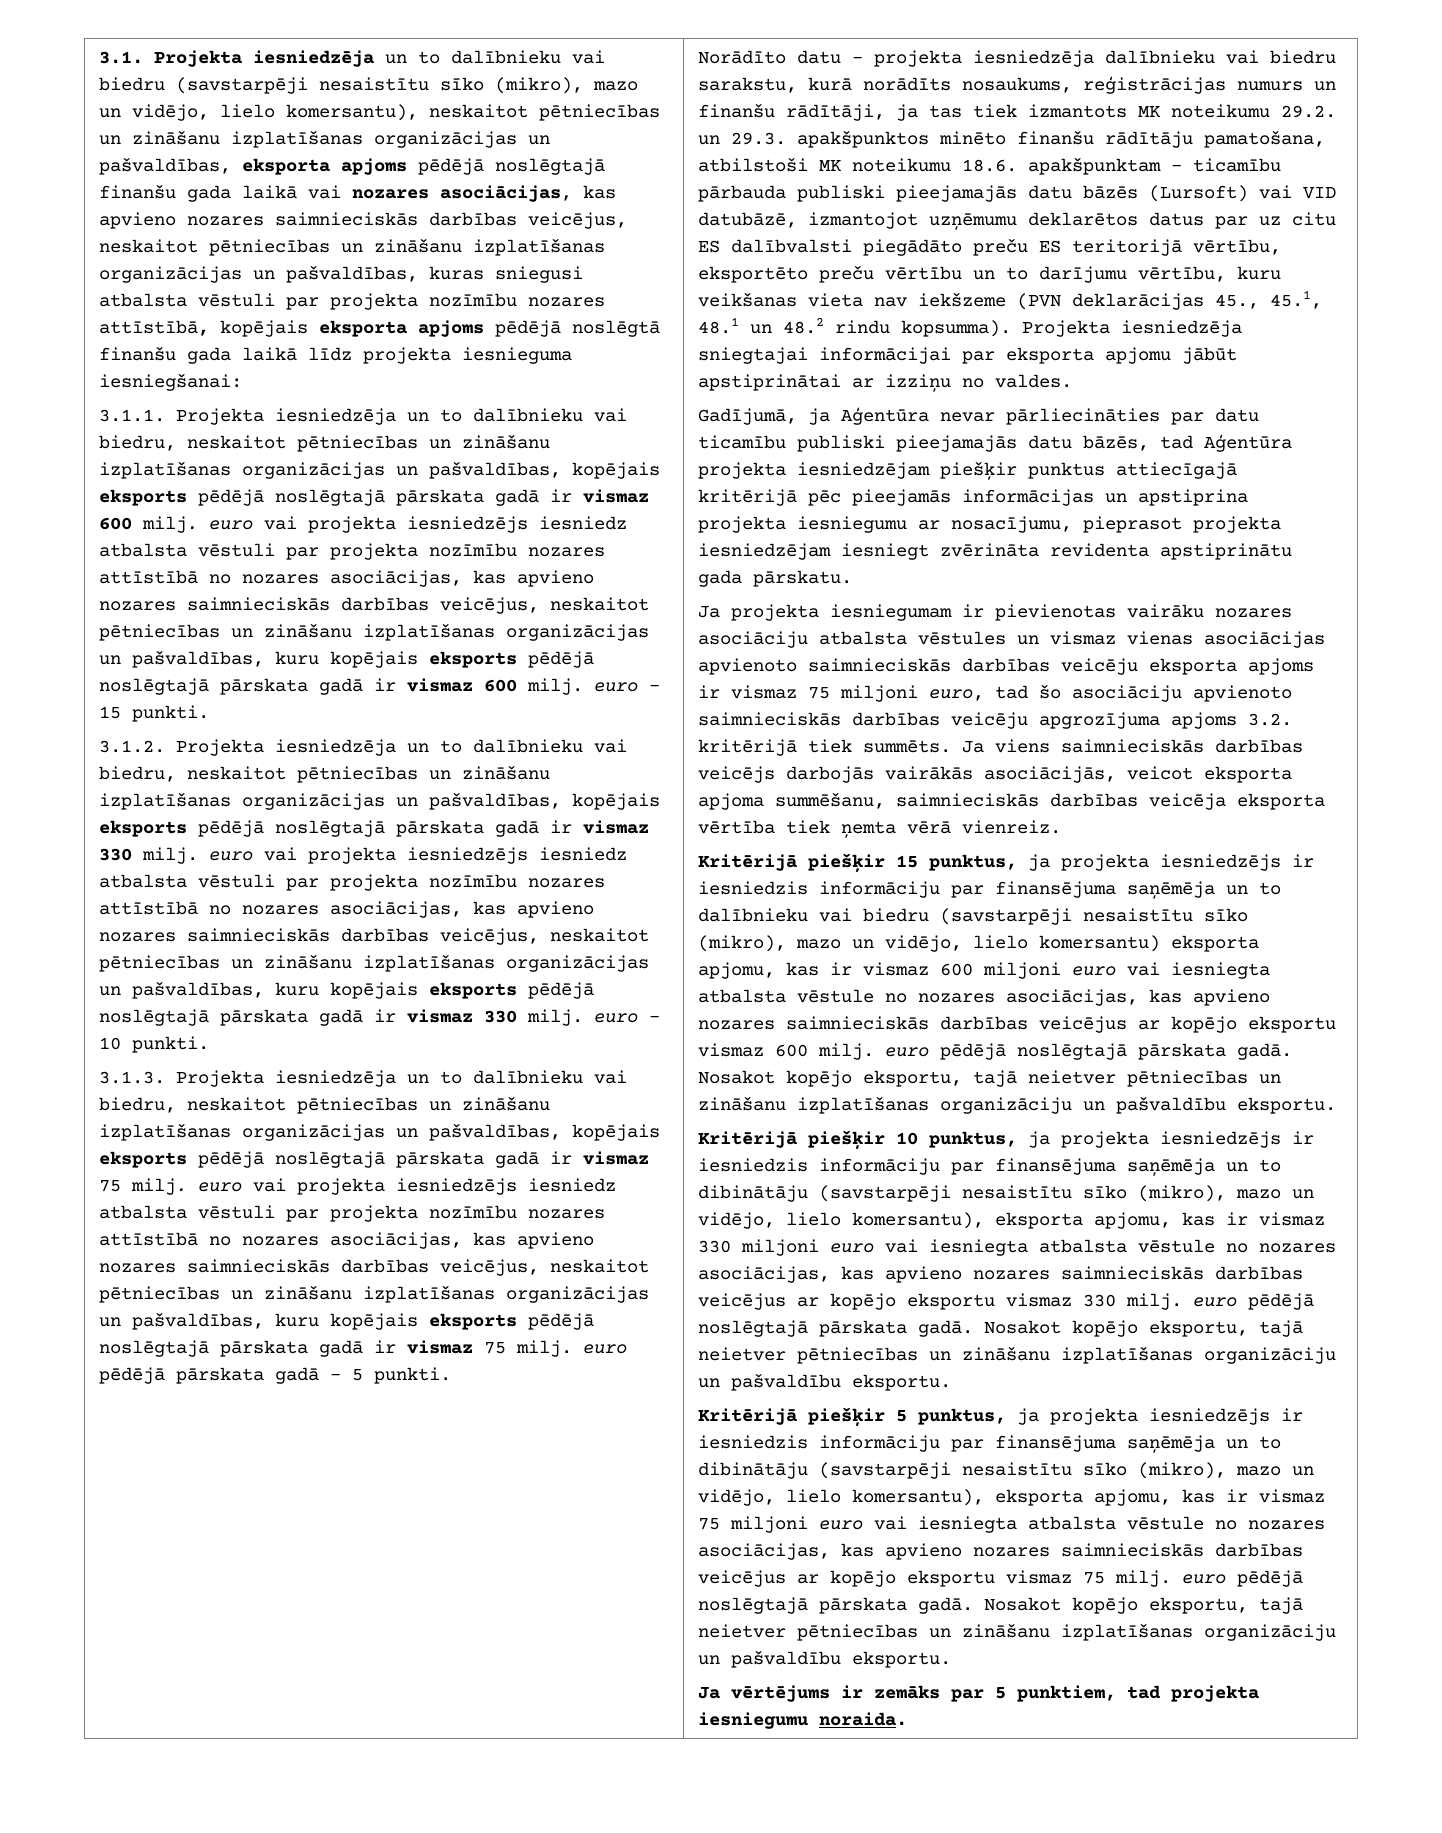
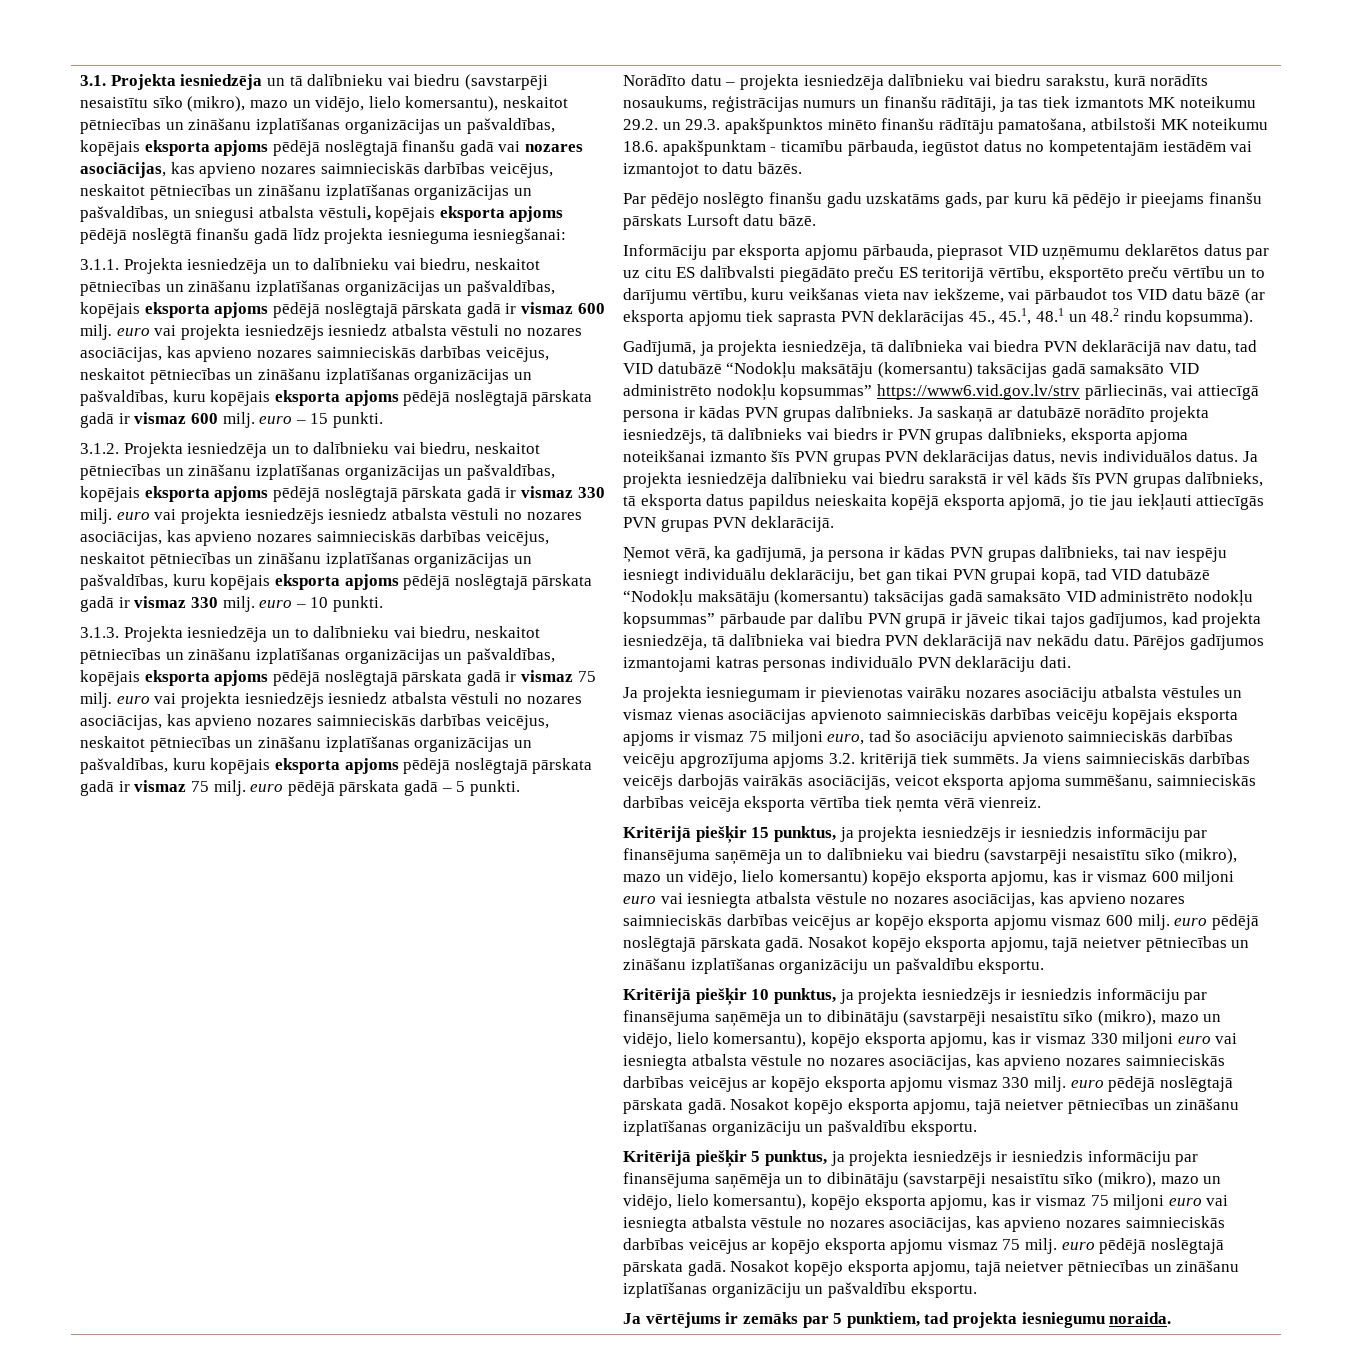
- 3.1. Projekta iesniedzēja un to dalībnieku vai biedru (savstarpēji nesaistītu sīko (mikro), mazo un vidējo, lielo komersantu), neskaitot pētniecības un zināšanu izplatīšanas organizācijas un pašvaldības, eksporta apjoms pēdējā noslēgtajā finanšu gada laikā vai nozares asociācijas, kas apvieno nozares saimnieciskās darbības veicējus, neskaitot pētniecības un zināšanu izplatīšanas organizācijas un pašvaldības, kuras sniegusi atbalsta vēstuli par projekta nozīmību nozares attīstībā, kopējais eksporta apjoms pēdējā noslēgtā finanšu gada laikā līdz projekta iesnieguma iesniegšanai:
+ 3.1. Projekta iesniedzēja un tā dalībnieku vai biedru (savstarpēji nesaistītu sīko (mikro), mazo un vidējo, lielo komersantu), neskaitot pētniecības un zināšanu izplatīšanas organizācijas un pašvaldības, kopējais eksporta apjoms pēdējā noslēgtajā finanšu gadā vai nozares asociācijas, kas apvieno nozares saimnieciskās darbības veicējus, neskaitot pētniecības un zināšanu izplatīšanas organizācijas un pašvaldības, un sniegusi atbalsta vēstuli, kopējais eksporta apjoms pēdējā noslēgtā finanšu gadā līdz projekta iesnieguma iesniegšanai:
- 3.1.1. Projekta iesniedzēja un to dalībnieku vai biedru, neskaitot pētniecības un zināšanu izplatīšanas organizācijas un pašvaldības, kopējais eksports pēdējā noslēgtajā pārskata gadā ir vismaz 600 milj. euro vai projekta iesniedzējs iesniedz atbalsta vēstuli par projekta nozīmību nozares attīstībā no nozares asociācijas, kas apvieno nozares saimnieciskās darbības veicējus, neskaitot pētniecības un zināšanu izplatīšanas organizācijas un pašvaldības, kuru kopējais eksports pēdējā noslēgtajā pārskata gadā ir vismaz 600 milj. euro – 15 punkti.
+ 3.1.1. Projekta iesniedzēja un to dalībnieku vai biedru, neskaitot pētniecības un zināšanu izplatīšanas organizācijas un pašvaldības, kopējais eksporta apjoms pēdējā noslēgtajā pārskata gadā ir vismaz 600 milj. euro vai projekta iesniedzējs iesniedz atbalsta vēstuli no nozares asociācijas, kas apvieno nozares saimnieciskās darbības veicējus, neskaitot pētniecības un zināšanu izplatīšanas organizācijas un pašvaldības, kuru kopējais eksporta apjoms pēdējā noslēgtajā pārskata gadā ir vismaz 600 milj. euro – 15 punkti.
- 3.1.2. Projekta iesniedzēja un to dalībnieku vai biedru, neskaitot pētniecības un zināšanu izplatīšanas organizācijas un pašvaldības, kopējais eksports pēdējā noslēgtajā pārskata gadā ir vismaz 330 milj. euro vai projekta iesniedzējs iesniedz atbalsta vēstuli par projekta nozīmību nozares attīstībā no nozares asociācijas, kas apvieno nozares saimnieciskās darbības veicējus, neskaitot pētniecības un zināšanu izplatīšanas organizācijas un pašvaldības, kuru kopējais eksports pēdējā noslēgtajā pārskata gadā ir vismaz 330 milj. euro – 10 punkti.
+ 3.1.2. Projekta iesniedzēja un to dalībnieku vai biedru, neskaitot pētniecības un zināšanu izplatīšanas organizācijas un pašvaldības, kopējais eksporta apjoms pēdējā noslēgtajā pārskata gadā ir vismaz 330 milj. euro vai projekta iesniedzējs iesniedz atbalsta vēstuli no nozares asociācijas, kas apvieno nozares saimnieciskās darbības veicējus, neskaitot pētniecības un zināšanu izplatīšanas organizācijas un pašvaldības, kuru kopējais eksporta apjoms pēdējā noslēgtajā pārskata gadā ir vismaz 330 milj. euro – 10 punkti.
- 3.1.3. Projekta iesniedzēja un to dalībnieku vai biedru, neskaitot pētniecības un zināšanu izplatīšanas organizācijas un pašvaldības, kopējais eksports pēdējā noslēgtajā pārskata gadā ir vismaz 75 milj. euro vai projekta iesniedzējs iesniedz atbalsta vēstuli par projekta nozīmību nozares attīstībā no nozares asociācijas, kas apvieno nozares saimnieciskās darbības veicējus, neskaitot pētniecības un zināšanu izplatīšanas organizācijas un pašvaldības, kuru kopējais eksports pēdējā noslēgtajā pārskata gadā ir vismaz 75 milj. euro pēdējā pārskata gadā – 5 punkti.
+ 3.1.3. Projekta iesniedzēja un to dalībnieku vai biedru, neskaitot pētniecības un zināšanu izplatīšanas organizācijas un pašvaldības, kopējais eksporta apjoms pēdējā noslēgtajā pārskata gadā ir vismaz 75 milj. euro vai projekta iesniedzējs iesniedz atbalsta vēstuli no nozares asociācijas, kas apvieno nozares saimnieciskās darbības veicējus, neskaitot pētniecības un zināšanu izplatīšanas organizācijas un pašvaldības, kuru kopējais eksporta apjoms pēdējā noslēgtajā pārskata gadā ir vismaz 75 milj. euro pēdējā pārskata gadā – 5 punkti.
- Norādīto datu – projekta iesniedzēja dalībnieku vai biedru sarakstu, kurā norādīts nosaukums, reģistrācijas numurs un finanšu rādītāji, ja tas tiek izmantots MK noteikumu 29.2. un 29.3. apakšpunktos minēto finanšu rādītāju pamatošana, atbilstoši MK noteikumu 18.6. apakšpunktam - ticamību pārbauda publiski pieejamajās datu bāzēs (Lursoft) vai VID datubāzē, izmantojot uzņēmumu deklarētos datus par uz citu ES dalībvalsti piegādāto preču ES teritorijā vērtību, eksportēto preču vērtību un to darījumu vērtību, kuru veikšanas vieta nav iekšzeme (PVN deklarācijas 45., 45.1, 48.1 un 48.2 rindu kopsumma). Projekta iesniedzēja sniegtajai informācijai par eksporta apjomu jābūt apstiprinātai ar izziņu no valdes.
- Gadījumā, ja Aģentūra nevar pārliecināties par datu ticamību publiski pieejamajās datu bāzēs, tad Aģentūra projekta iesniedzējam piešķir punktus attiecīgajā kritērijā pēc pieejamās informācijas un apstiprina projekta iesniegumu ar nosacījumu, pieprasot projekta iesniedzējam iesniegt zvērināta revidenta apstiprinātu gada pārskatu.
+ Norādīto datu – projekta iesniedzēja dalībnieku vai biedru sarakstu, kurā norādīts nosaukums, reģistrācijas numurs un finanšu rādītāji, ja tas tiek izmantots MK noteikumu 29.2. un 29.3. apakšpunktos minēto finanšu rādītāju pamatošana, atbilstoši MK noteikumu 18.6. apakšpunktam - ticamību pārbauda, iegūstot datus no kompetentajām iestādēm vai izmantojot to datu bāzēs.
+ Par pēdējo noslēgto finanšu gadu uzskatāms gads, par kuru kā pēdējo ir pieejams finanšu pārskats Lursoft datu bāzē.
+ Informāciju par eksporta apjomu pārbauda, pieprasot VID uzņēmumu deklarētos datus par uz citu ES dalībvalsti piegādāto preču ES teritorijā vērtību, eksportēto preču vērtību un to darījumu vērtību, kuru veikšanas vieta nav iekšzeme, vai pārbaudot tos VID datu bāzē (ar eksporta apjomu tiek saprasta PVN deklarācijas 45., 45.1, 48.1 un 48.2 rindu kopsumma).
+ Gadījumā, ja projekta iesniedzēja, tā dalībnieka vai biedra PVN deklarācijā nav datu, tad VID datubāzē “Nodokļu maksātāju (komersantu) taksācijas gadā samaksāto VID administrēto nodokļu kopsummas” https://www6.vid.gov.lv/strv pārliecinās, vai attiecīgā persona ir kādas PVN grupas dalībnieks. Ja saskaņā ar datubāzē norādīto projekta iesniedzējs, tā dalībnieks vai biedrs ir PVN grupas dalībnieks, eksporta apjoma noteikšanai izmanto šīs PVN grupas PVN deklarācijas datus, nevis individuālos datus. Ja projekta iesniedzēja dalībnieku vai biedru sarakstā ir vēl kāds šīs PVN grupas dalībnieks, tā eksporta datus papildus neieskaita kopējā eksporta apjomā, jo tie jau iekļauti attiecīgās PVN grupas PVN deklarācijā.
+ Ņemot vērā, ka gadījumā, ja persona ir kādas PVN grupas dalībnieks, tai nav iespēju iesniegt individuālu deklarāciju, bet gan tikai PVN grupai kopā, tad VID datubāzē “Nodokļu maksātāju (komersantu) taksācijas gadā samaksāto VID administrēto nodokļu kopsummas” pārbaude par dalību PVN grupā ir jāveic tikai tajos gadījumos, kad projekta iesniedzēja, tā dalībnieka vai biedra PVN deklarācijā nav nekādu datu. Pārējos gadījumos izmantojami katras personas individuālo PVN deklarāciju dati.
- Ja projekta iesniegumam ir pievienotas vairāku nozares asociāciju atbalsta vēstules un vismaz vienas asociācijas apvienoto saimnieciskās darbības veicēju eksporta apjoms ir vismaz 75 miljoni euro, tad šo asociāciju apvienoto saimnieciskās darbības veicēju apgrozījuma apjoms 3.2. kritērijā tiek summēts.
+ Ja projekta iesniegumam ir pievienotas vairāku nozares asociāciju atbalsta vēstules un vismaz vienas asociācijas apvienoto saimnieciskās darbības veicēju kopējais eksporta apjoms ir vismaz 75 miljoni euro, tad šo asociāciju apvienoto saimnieciskās darbības veicēju apgrozījuma apjoms 3.2. kritērijā tiek summēts.
- Kritērijā piešķir 15 punktus, ja projekta iesniedzējs ir iesniedzis informāciju par finansējuma saņēmēja un to dalībnieku vai biedru (savstarpēji nesaistītu sīko (mikro), mazo un vidējo, lielo komersantu) eksporta apjomu, kas ir vismaz 600 miljoni euro vai iesniegta atbalsta vēstule no nozares asociācijas, kas apvieno nozares saimnieciskās darbības veicējus ar kopējo eksportu vismaz 600 milj. euro pēdējā noslēgtajā pārskata gadā. Nosakot kopējo eksportu, tajā neietver pētniecības un zināšanu izplatīšanas organizāciju un pašvaldību eksportu.
+ Kritērijā piešķir 15 punktus, ja projekta iesniedzējs ir iesniedzis informāciju par finansējuma saņēmēja un to dalībnieku vai biedru (savstarpēji nesaistītu sīko (mikro), mazo un vidējo, lielo komersantu) kopējo eksporta apjomu, kas ir vismaz 600 miljoni euro vai iesniegta atbalsta vēstule no nozares asociācijas, kas apvieno nozares saimnieciskās darbības veicējus ar kopējo eksporta apjomu vismaz 600 milj. euro pēdējā noslēgtajā pārskata gadā. Nosakot kopējo eksporta apjomu, tajā neietver pētniecības un zināšanu izplatīšanas organizāciju un pašvaldību eksportu.
- Kritērijā piešķir 10 punktus, ja projekta iesniedzējs ir iesniedzis informāciju par finansējuma saņēmēja un to dibinātāju (savstarpēji nesaistītu sīko (mikro), mazo un vidējo, lielo komersantu), eksporta apjomu, kas ir vismaz 330 miljoni euro vai iesniegta atbalsta vēstule no nozares asociācijas, kas apvieno nozares saimnieciskās darbības veicējus ar kopējo eksportu vismaz 330 milj. euro pēdējā noslēgtajā pārskata gadā. Nosakot kopējo eksportu, tajā neietver pētniecības un zināšanu izplatīšanas organizāciju un pašvaldību eksportu.
+ Kritērijā piešķir 10 punktus, ja projekta iesniedzējs ir iesniedzis informāciju par finansējuma saņēmēja un to dibinātāju (savstarpēji nesaistītu sīko (mikro), mazo un vidējo, lielo komersantu), kopējo eksporta apjomu, kas ir vismaz 330 miljoni euro vai iesniegta atbalsta vēstule no nozares asociācijas, kas apvieno nozares saimnieciskās darbības veicējus ar kopējo eksporta apjomu vismaz 330 milj. euro pēdējā noslēgtajā pārskata gadā. Nosakot kopējo eksporta apjomu, tajā neietver pētniecības un zināšanu izplatīšanas organizāciju un pašvaldību eksportu.
- Kritērijā piešķir 5 punktus, ja projekta iesniedzējs ir iesniedzis informāciju par finansējuma saņēmēja un to dibinātāju (savstarpēji nesaistītu sīko (mikro), mazo un vidējo, lielo komersantu), eksporta apjomu, kas ir vismaz 75 miljoni euro vai iesniegta atbalsta vēstule no nozares asociācijas, kas apvieno nozares saimnieciskās darbības veicējus ar kopējo eksportu vismaz 75 milj. euro pēdējā noslēgtajā pārskata gadā. Nosakot kopējo eksportu, tajā neietver pētniecības un zināšanu izplatīšanas organizāciju un pašvaldību eksportu.
+ Kritērijā piešķir 5 punktus, ja projekta iesniedzējs ir iesniedzis informāciju par finansējuma saņēmēja un to dibinātāju (savstarpēji nesaistītu sīko (mikro), mazo un vidējo, lielo komersantu), kopējo eksporta apjomu, kas ir vismaz 75 miljoni euro vai iesniegta atbalsta vēstule no nozares asociācijas, kas apvieno nozares saimnieciskās darbības veicējus ar kopējo eksporta apjomu vismaz 75 milj. euro pēdējā noslēgtajā pārskata gadā. Nosakot kopējo eksporta apjomu, tajā neietver pētniecības un zināšanu izplatīšanas organizāciju un pašvaldību eksportu.

